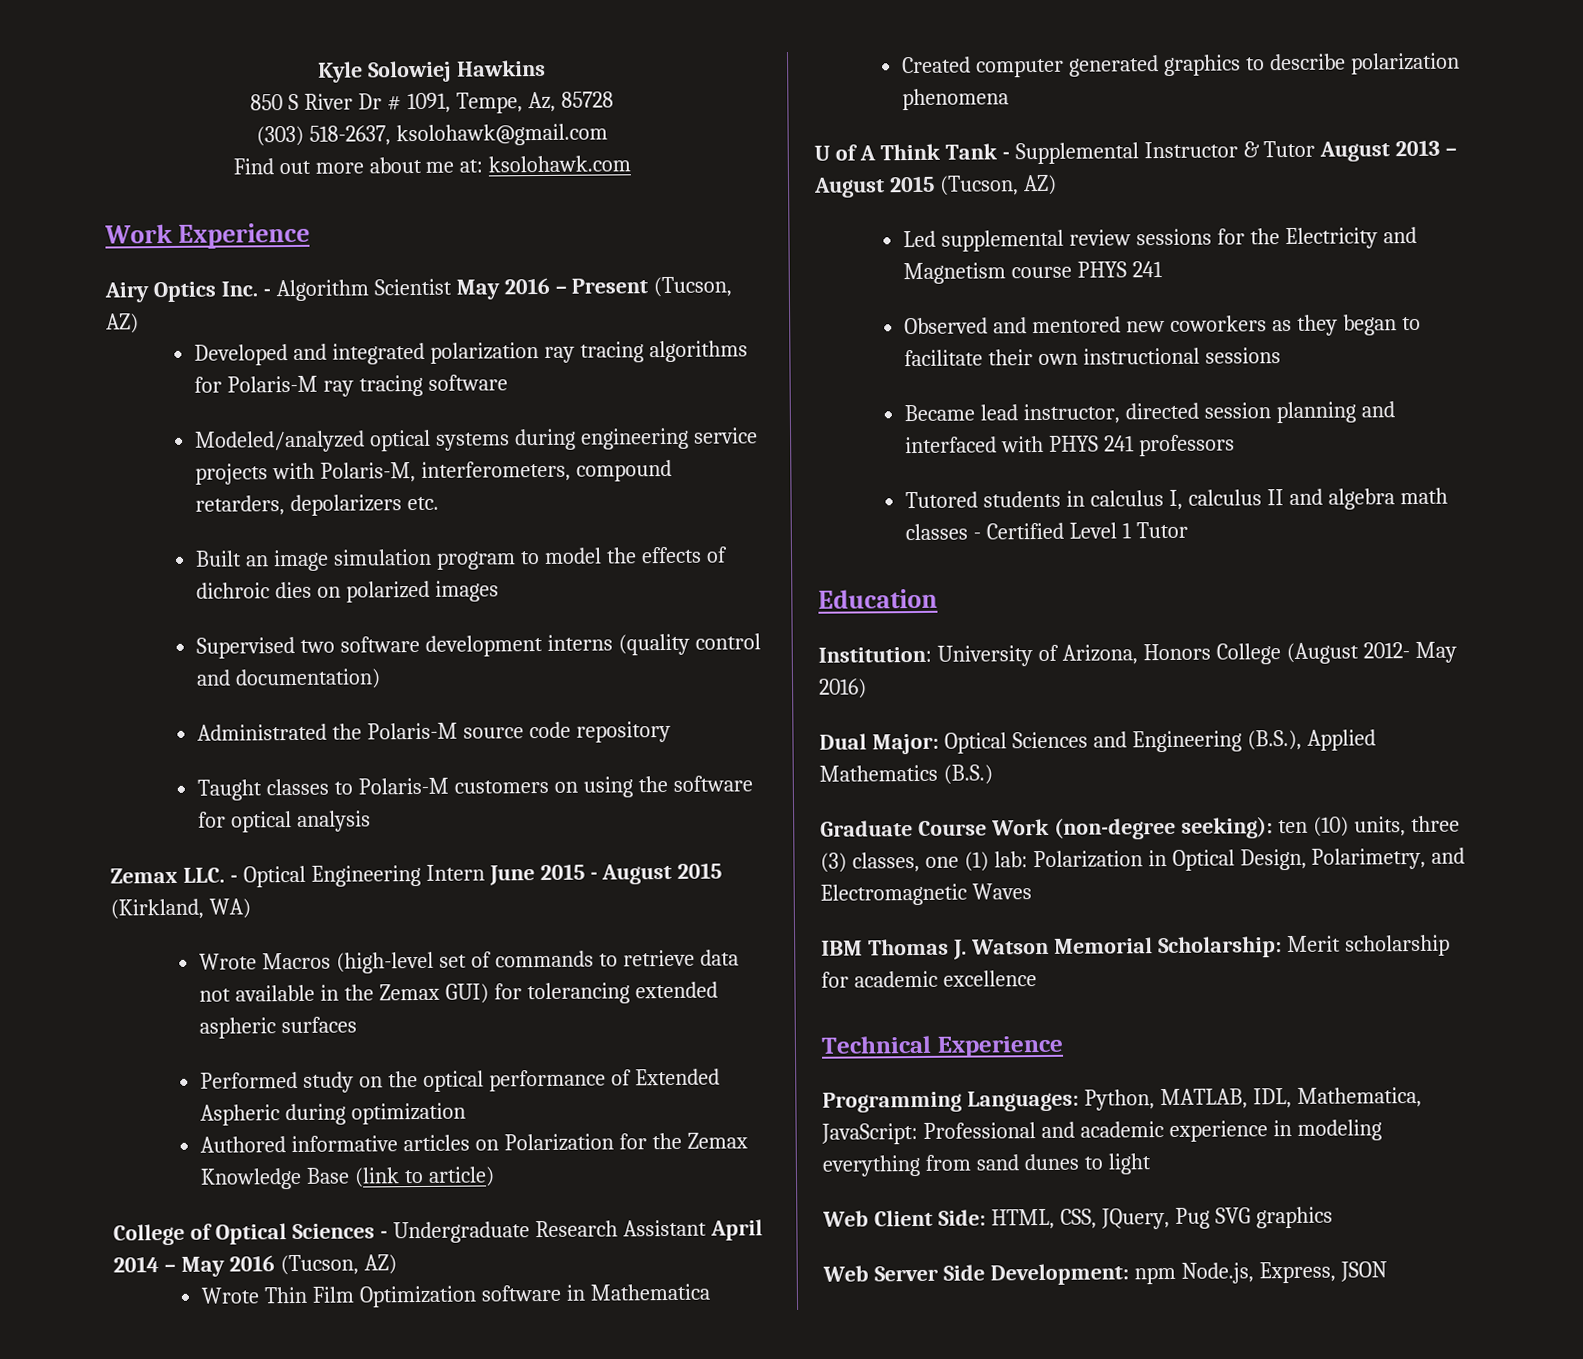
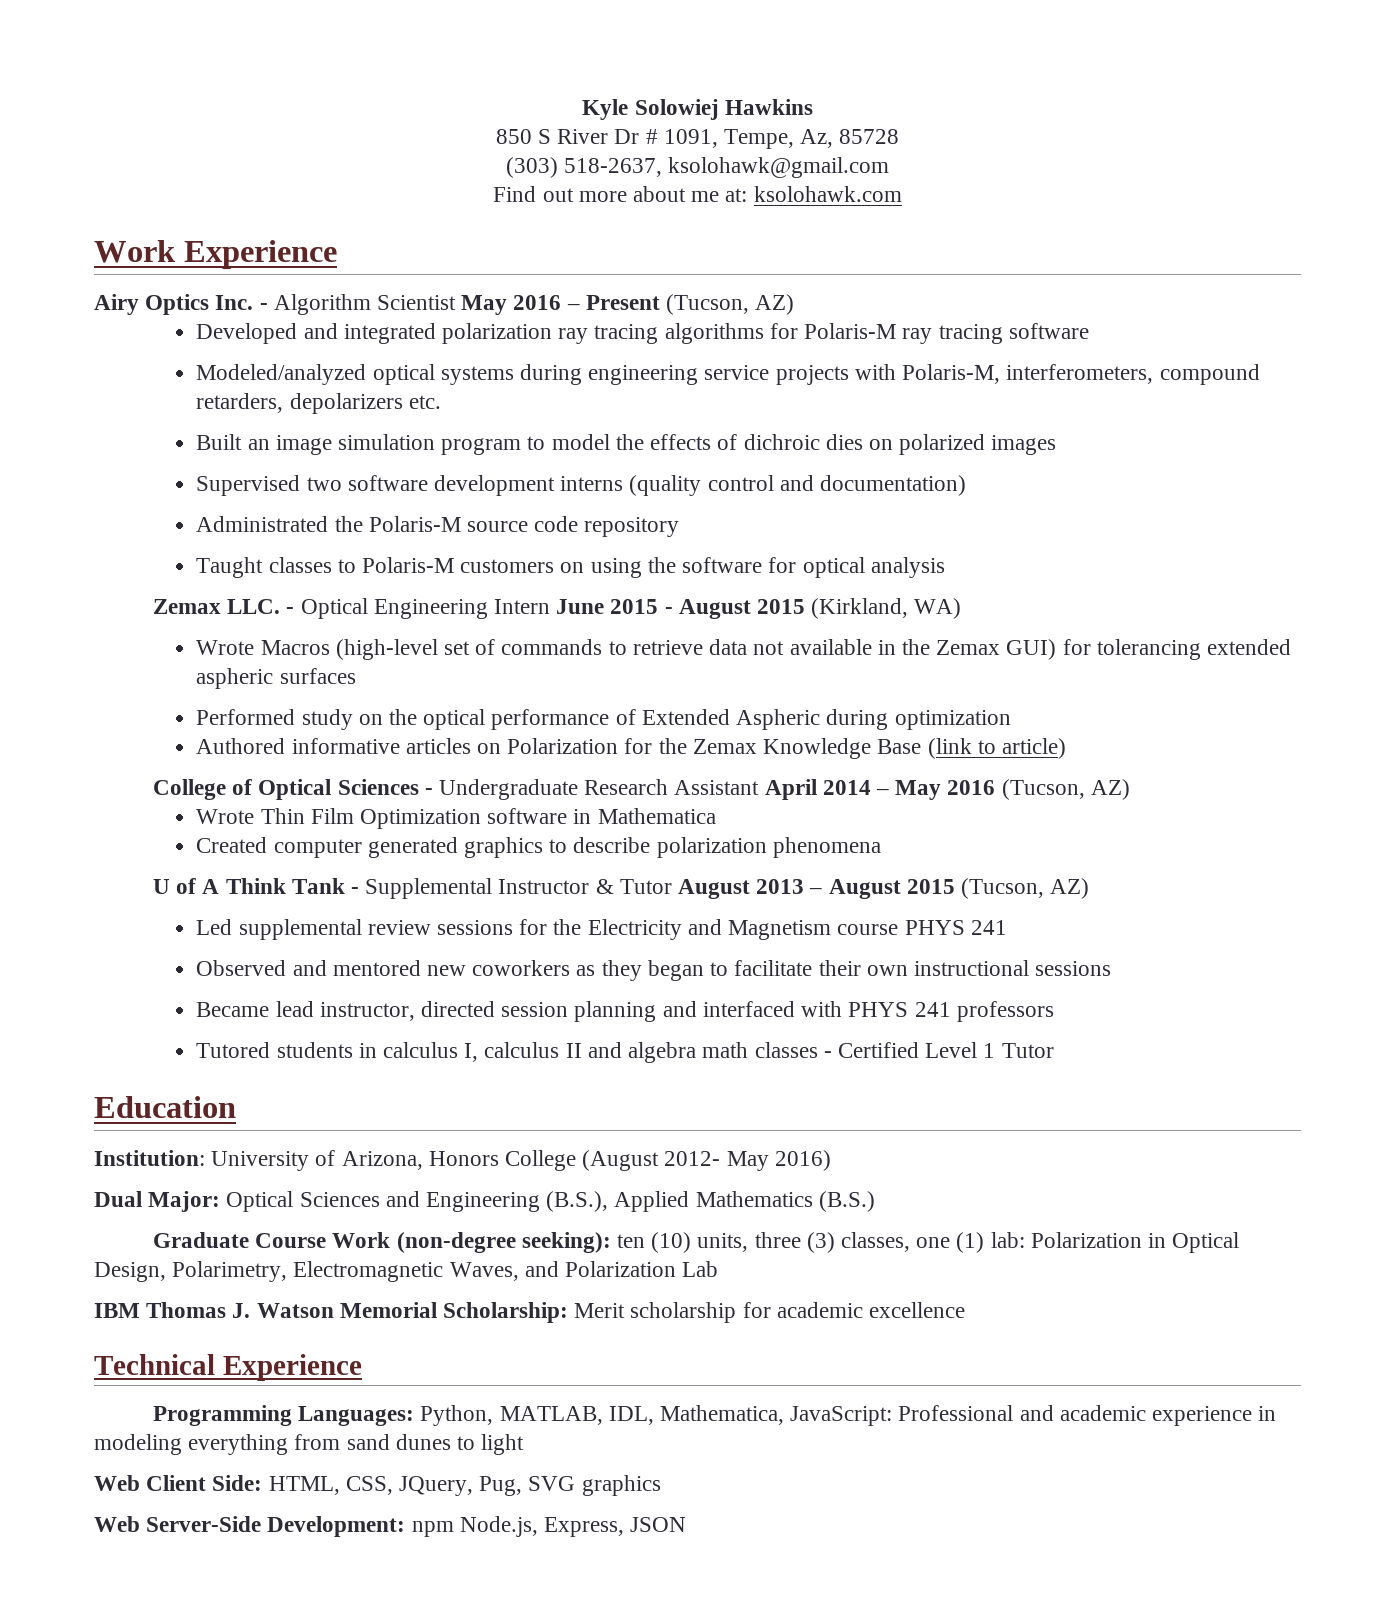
- Graduate Course Work (non-degree seeking): ten (10) units, three (3) classes, one (1) lab: Polarization in Optical Design, Polarimetry, and Electromagnetic Waves
+ Graduate Course Work (non-degree seeking): ten (10) units, three (3) classes, one (1) lab: Polarization in Optical Design, Polarimetry, Electromagnetic Waves, and Polarization Lab
- Web Client Side: HTML, CSS, JQuery, Pug SVG graphics
+ Web Client Side: HTML, CSS, JQuery, Pug, SVG graphics
- Web Server Side Development: npm Node.js, Express, JSON
+ Web Server-Side Development: npm Node.js, Express, JSON

